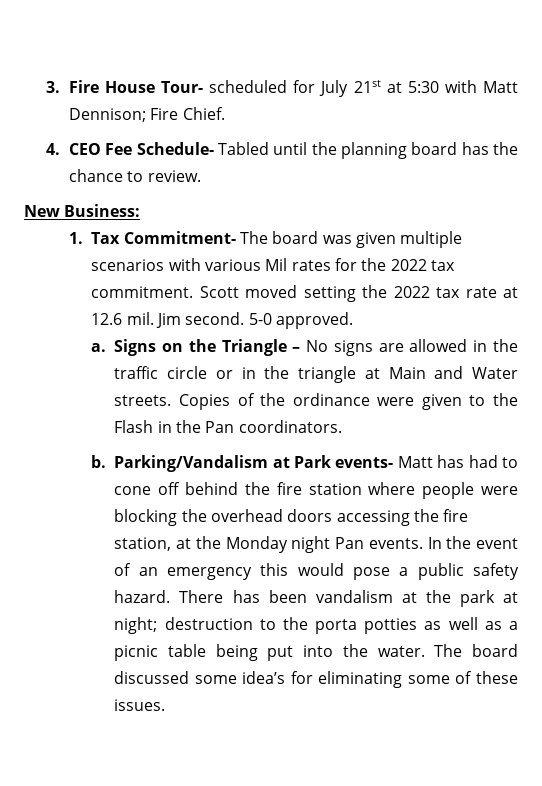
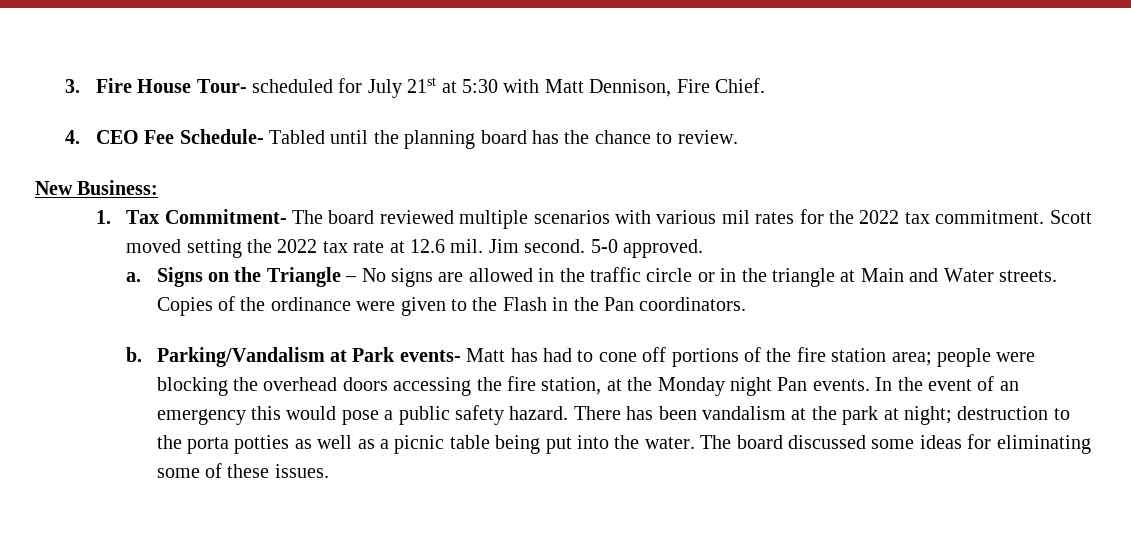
- 3. Fire House Tour- scheduled for July 21st at 5:30 with Matt Dennison; Fire Chief.
+ 3. Fire House Tour- scheduled for July 21st at 5:30 with Matt Dennison, Fire Chief.
- 1. Tax Commitment- The board was given multiple scenarios with various Mil rates for the 2022 tax commitment.
+ 1. Tax Commitment- The board reviewed multiple scenarios with various mil rates for the 2022 tax commitment.
- Parking/Vandalism at Park events- Matt has had to cone off behind the fire station where people were blocking the overhead doors accessing the fire station, at the Monday night Pan events.
+ Parking/Vandalism at Park events- Matt has had to cone off portions of the fire station area; people were blocking the overhead doors accessing the fire station, at the Monday night Pan events.
- The board discussed some idea’s for eliminating some of these issues.
+ The board discussed some ideas for eliminating some of these issues.

